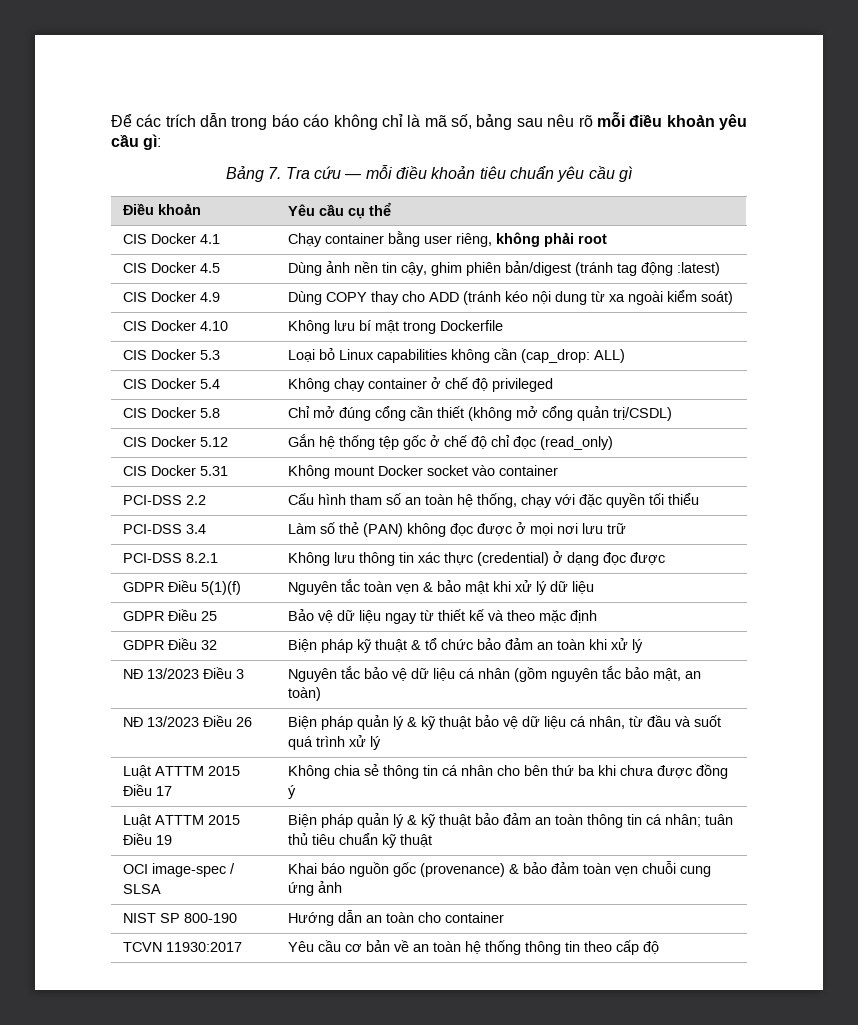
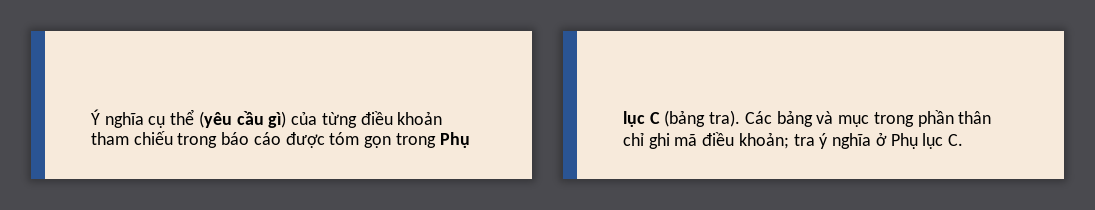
- Để các trích dẫn trong báo cáo không chỉ là mã số, bảng sau nêu rõ mỗi điều khoản yêu cầu gì:
- Bảng 7. Tra cứu — mỗi điều khoản tiêu chuẩn yêu cầu gì
- Điều khoản | Yêu cầu cụ thể
- CIS Docker 4.1 | Chạy container bằng user riêng, không phải root
- CIS Docker 4.5 | Dùng ảnh nền tin cậy, ghim phiên bản/digest (tránh tag động :latest)
- CIS Docker 4.9 | Dùng COPY thay cho ADD (tránh kéo nội dung từ xa ngoài kiểm soát)
- CIS Docker 4.10 | Không lưu bí mật trong Dockerfile
- CIS Docker 5.3 | Loại bỏ Linux capabilities không cần (cap_drop: ALL)
- CIS Docker 5.4 | Không chạy container ở chế độ privileged
- CIS Docker 5.8 | Chỉ mở đúng cổng cần thiết (không mở cổng quản trị/CSDL)
- CIS Docker 5.12 | Gắn hệ thống tệp gốc ở chế độ chỉ đọc (read_only)
- CIS Docker 5.31 | Không mount Docker socket vào container
- PCI-DSS 2.2 | Cấu hình tham số an toàn hệ thống, chạy với đặc quyền tối thiểu
- PCI-DSS 3.4 | Làm số thẻ (PAN) không đọc được ở mọi nơi lưu trữ
- PCI-DSS 8.2.1 | Không lưu thông tin xác thực (credential) ở dạng đọc được
- GDPR Điều 5(1)(f) | Nguyên tắc toàn vẹn & bảo mật khi xử lý dữ liệu
- GDPR Điều 25 | Bảo vệ dữ liệu ngay từ thiết kế và theo mặc định
- GDPR Điều 32 | Biện pháp kỹ thuật & tổ chức bảo đảm an toàn khi xử lý
- NĐ 13/2023 Điều 3 | Nguyên tắc bảo vệ dữ liệu cá nhân (gồm nguyên tắc bảo mật, an toàn)
- NĐ 13/2023 Điều 26 | Biện pháp quản lý & kỹ thuật bảo vệ dữ liệu cá nhân, từ đầu và suốt quá trình xử lý
- Luật ATTTM 2015 Điều 17 | Không chia sẻ thông tin cá nhân cho bên thứ ba khi chưa được đồng ý
- Luật ATTTM 2015 Điều 19 | Biện pháp quản lý & kỹ thuật bảo đảm an toàn thông tin cá nhân; tuân thủ tiêu chuẩn kỹ thuật
- OCI image-spec / SLSA | Khai báo nguồn gốc (provenance) & bảo đảm toàn vẹn chuỗi cung ứng ảnh
- NIST SP 800-190 | Hướng dẫn an toàn cho container
- TCVN 11930:2017 | Yêu cầu cơ bản về an toàn hệ thống thông tin theo cấp độ
+ Ý nghĩa cụ thể (yêu cầu gì) của từng điều khoản tham chiếu trong báo cáo được tóm gọn trong Phụ lục C (bảng tra). Các bảng và mục trong phần thân chỉ ghi mã điều khoản; tra ý nghĩa ở Phụ lục C.

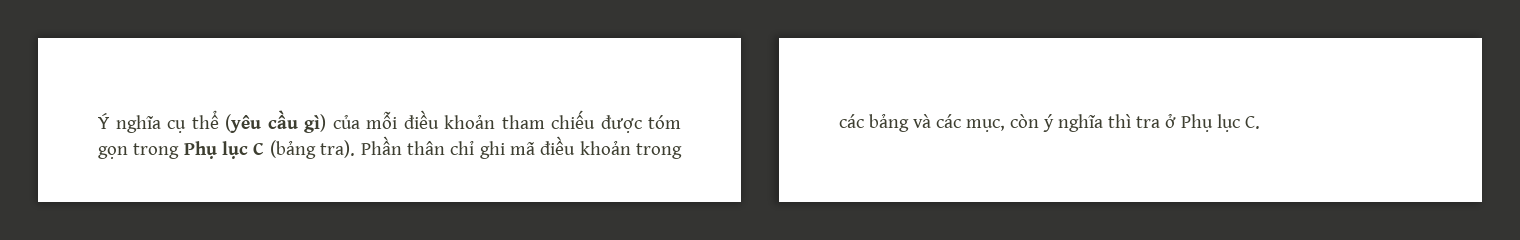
- Ý nghĩa cụ thể (yêu cầu gì) của từng điều khoản tham chiếu trong báo cáo được tóm gọn trong Phụ lục C (bảng tra).
+ Ý nghĩa cụ thể (yêu cầu gì) của mỗi điều khoản tham chiếu được tóm gọn trong Phụ lục C (bảng tra).
- Các bảng và mục trong phần thân chỉ ghi mã điều khoản; tra ý nghĩa ở Phụ lục C.
+ Phần thân chỉ ghi mã điều khoản trong các bảng và các mục, còn ý nghĩa thì tra ở Phụ lục C.

